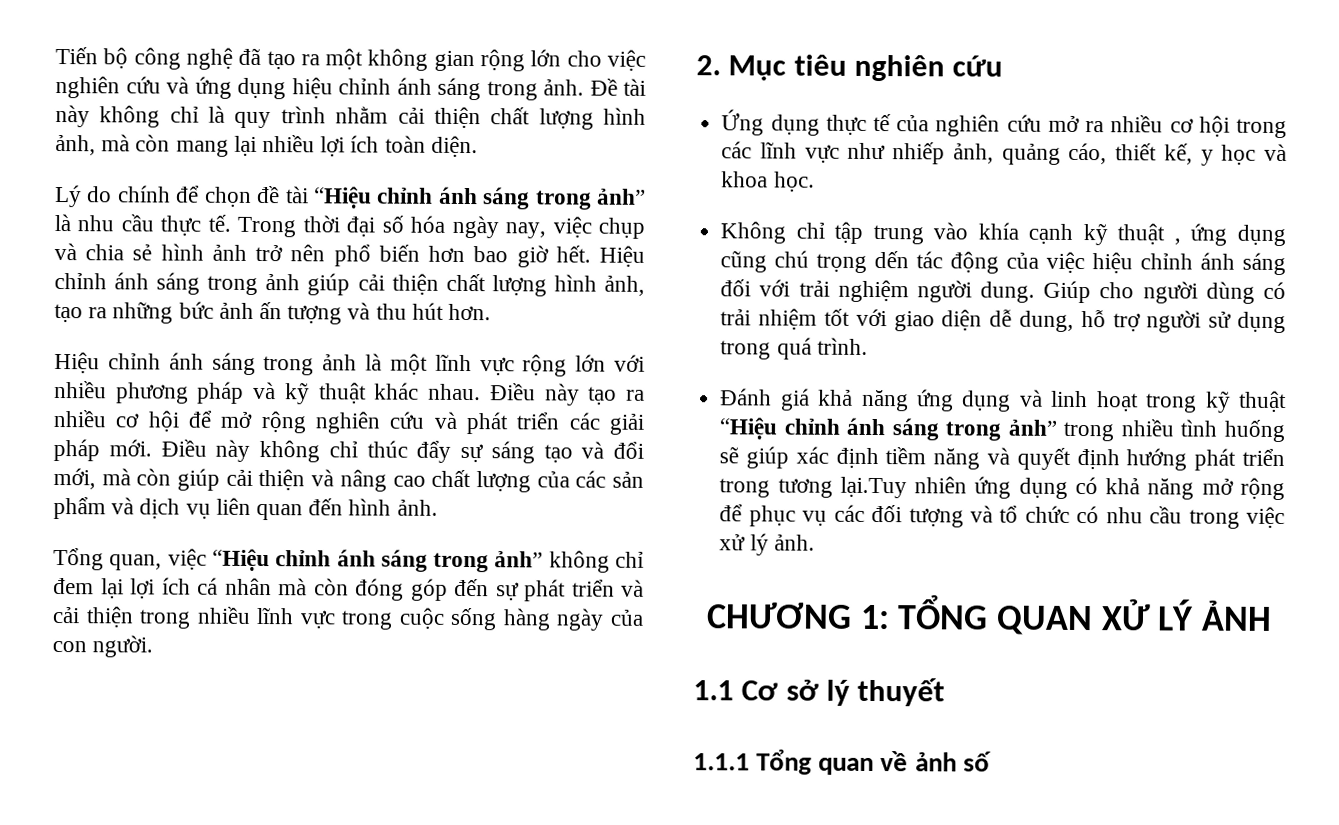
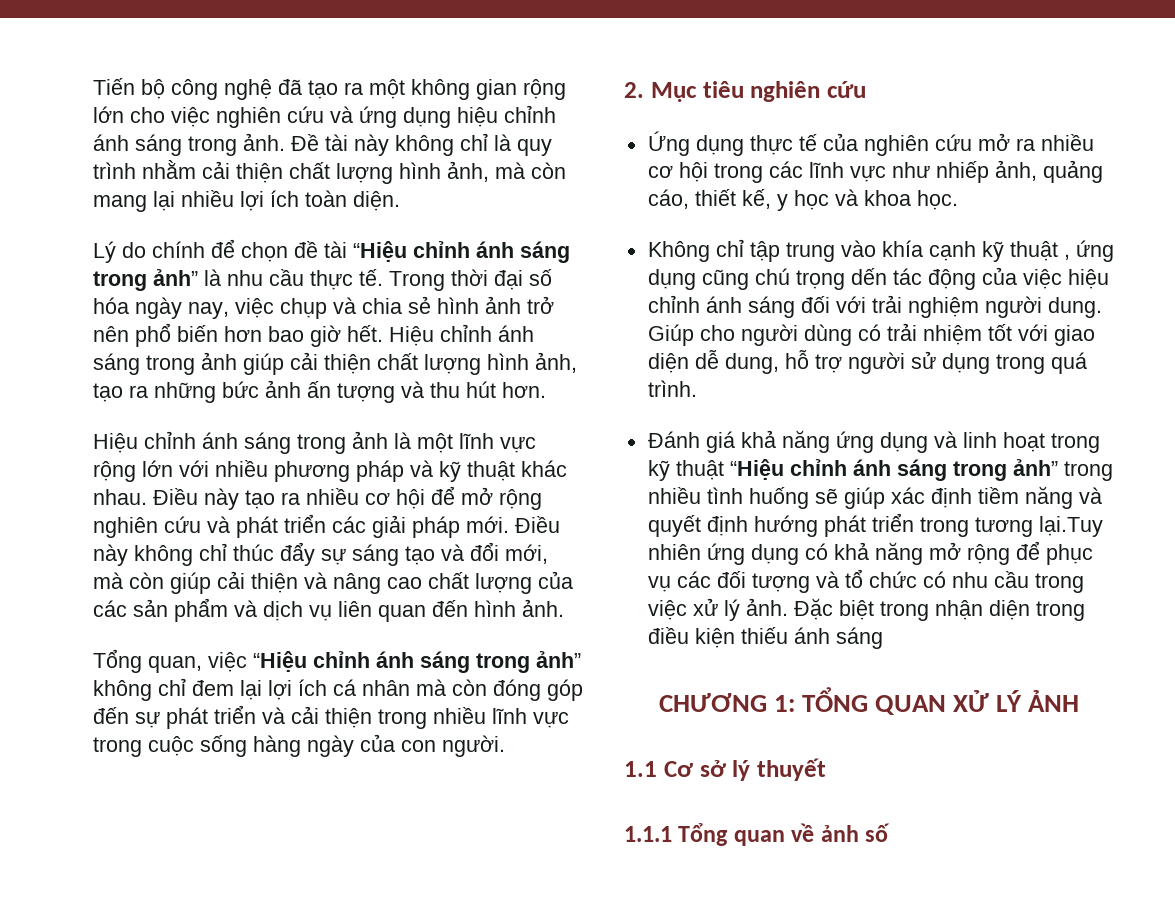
+ Đặc biệt trong nhận diện trong điều kiện thiếu ánh sáng

